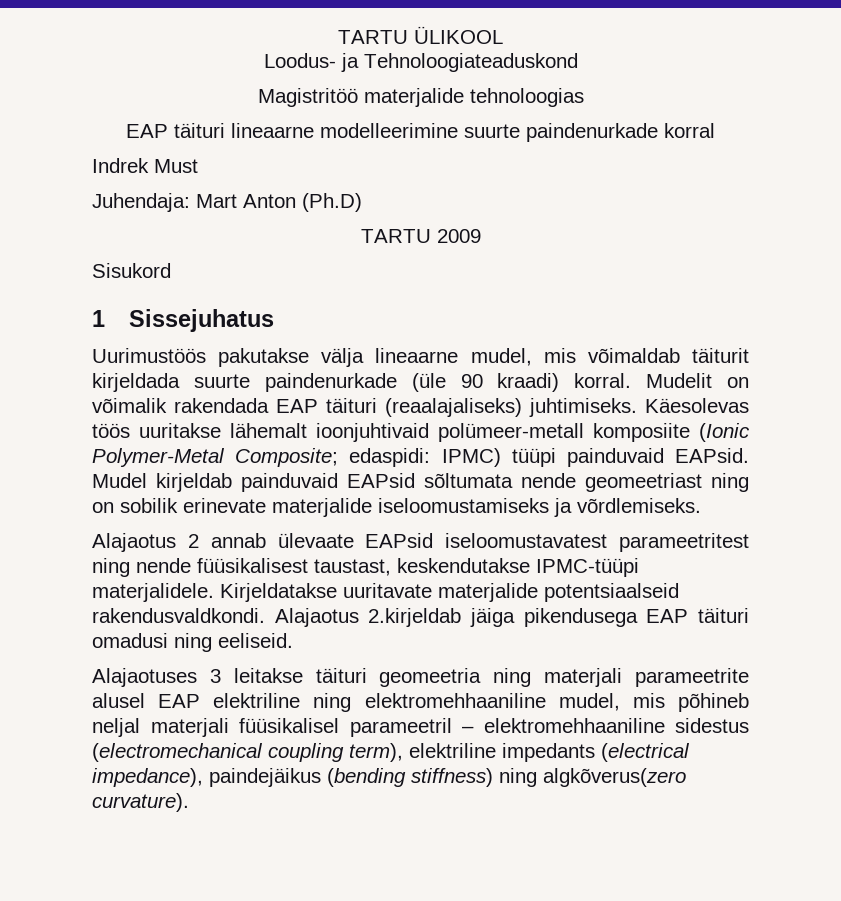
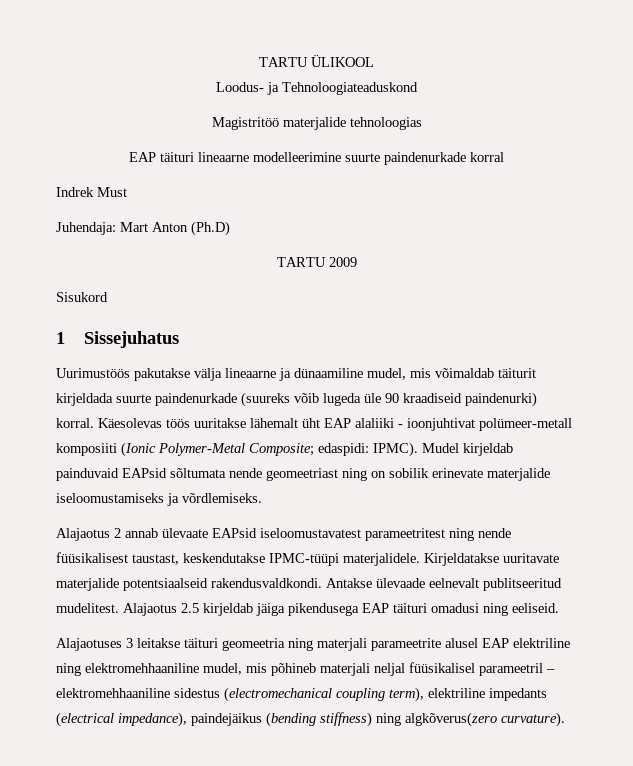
- Uurimustöös pakutakse välja lineaarne mudel, mis võimaldab täiturit kirjeldada suurte paindenurkade (üle 90 kraadi) korral. Mudelit on võimalik rakendada EAP täituri (reaalajaliseks) juhtimiseks. Käesolevas töös uuritakse lähemalt ioonjuhtivaid polümeer-metall komposiite (Ionic Polymer-Metal Composite; edaspidi: IPMC) tüüpi painduvaid EAPsid.
+ Uurimustöös pakutakse välja lineaarne ja dünaamiline mudel, mis võimaldab täiturit kirjeldada suurte paindenurkade (suureks võib lugeda üle 90 kraadiseid paindenurki) korral. Käesolevas töös uuritakse lähemalt üht EAP alaliiki - ioonjuhtivat polümeer-metall komposiiti (Ionic Polymer-Metal Composite; edaspidi: IPMC).
- Alajaotus 2.kirjeldab jäiga pikendusega EAP täituri omadusi ning eeliseid.
+ Antakse ülevaade eelnevalt publitseeritud mudelitest. Alajaotus 2.5 kirjeldab jäiga pikendusega EAP täituri omadusi ning eeliseid.
- Alajaotuses 3 leitakse täituri geomeetria ning materjali parameetrite alusel EAP elektriline ning elektromehhaaniline mudel, mis põhineb neljal materjali füüsikalisel parameetril – elektromehhaaniline sidestus (electromechanical coupling term), elektriline impedants (electrical impedance), paindejäikus (bending stiffness) ning algkõverus(zero curvature).
+ Alajaotuses 3 leitakse täituri geomeetria ning materjali parameetrite alusel EAP elektriline ning elektromehhaaniline mudel, mis põhineb materjali neljal füüsikalisel parameetril – elektromehhaaniline sidestus (electromechanical coupling term), elektriline impedants (electrical impedance), paindejäikus (bending stiffness) ning algkõverus(zero curvature).

